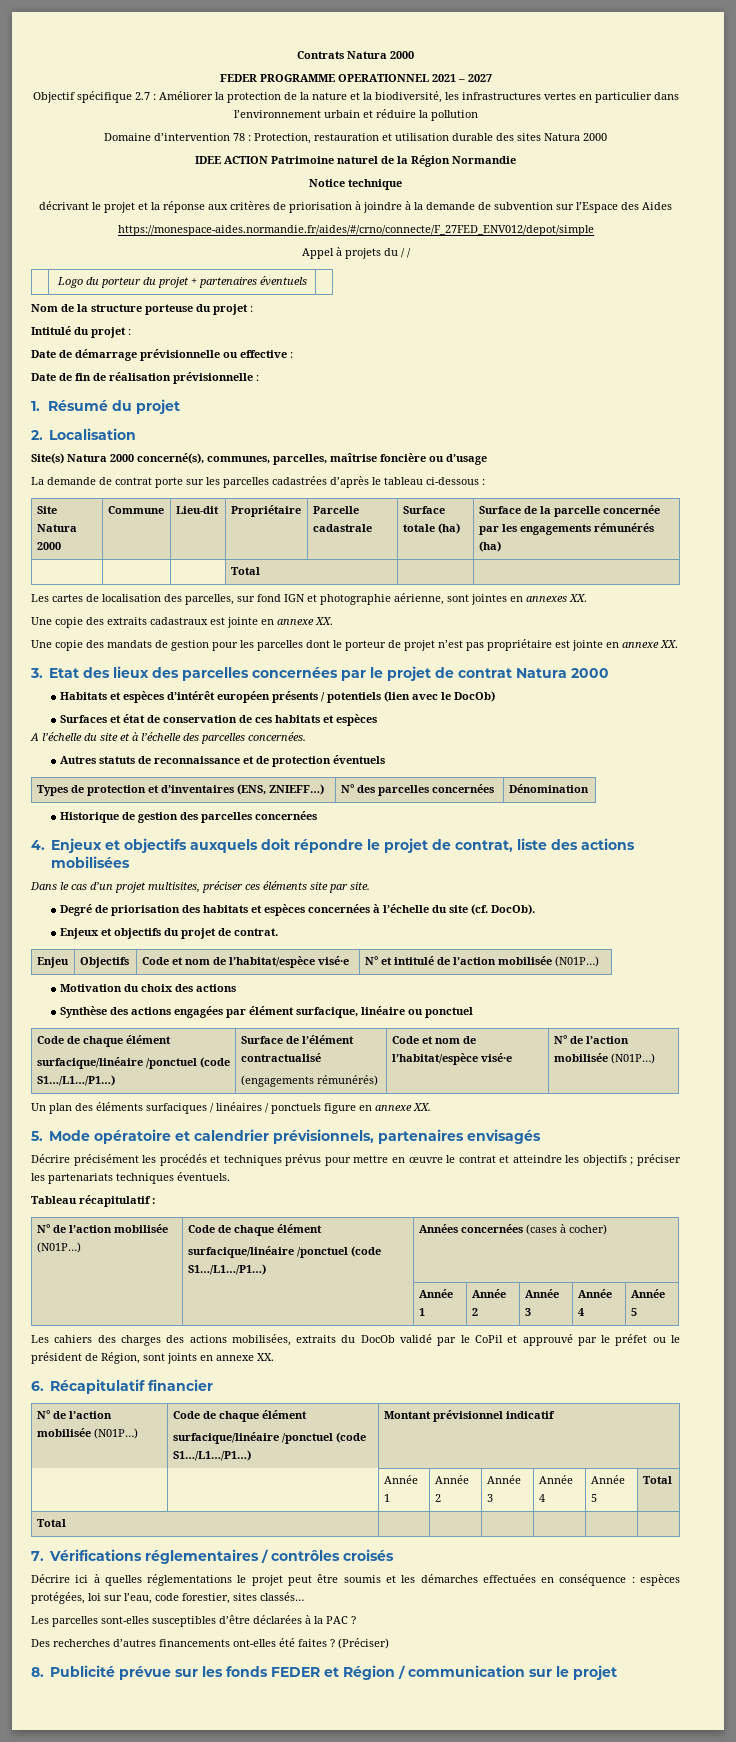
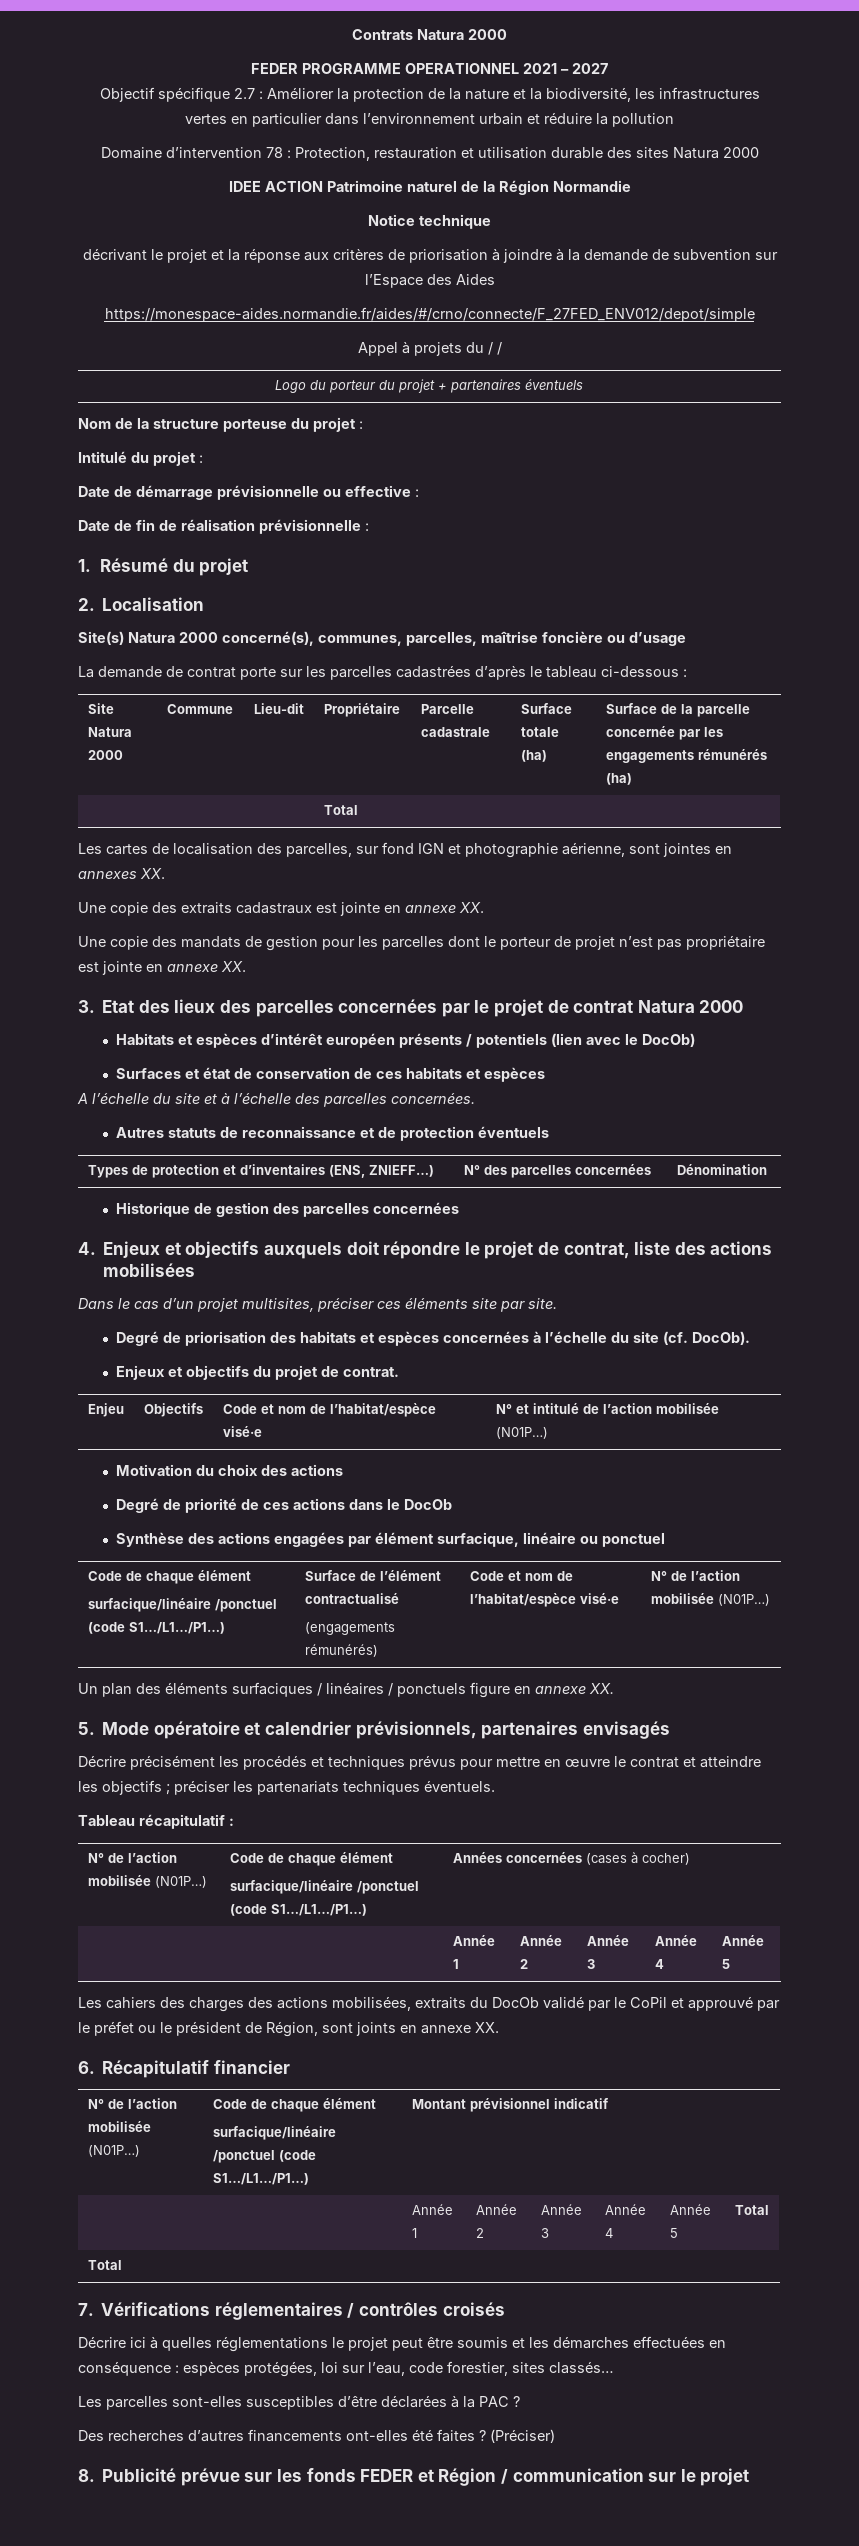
+ Degré de priorité de ces actions dans le DocOb

